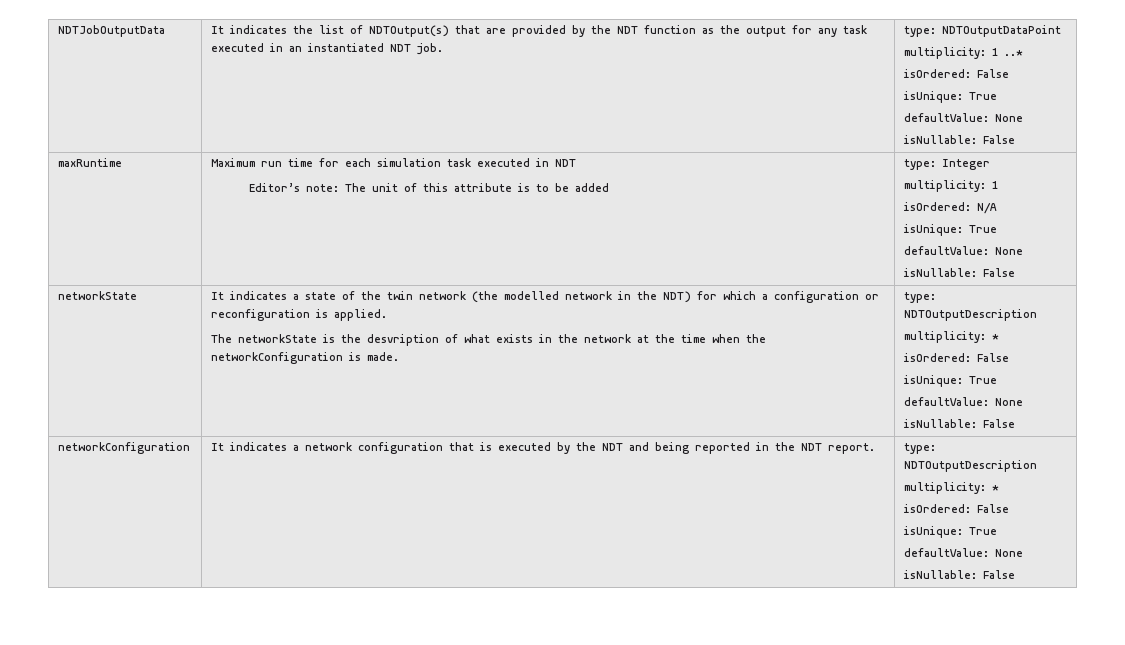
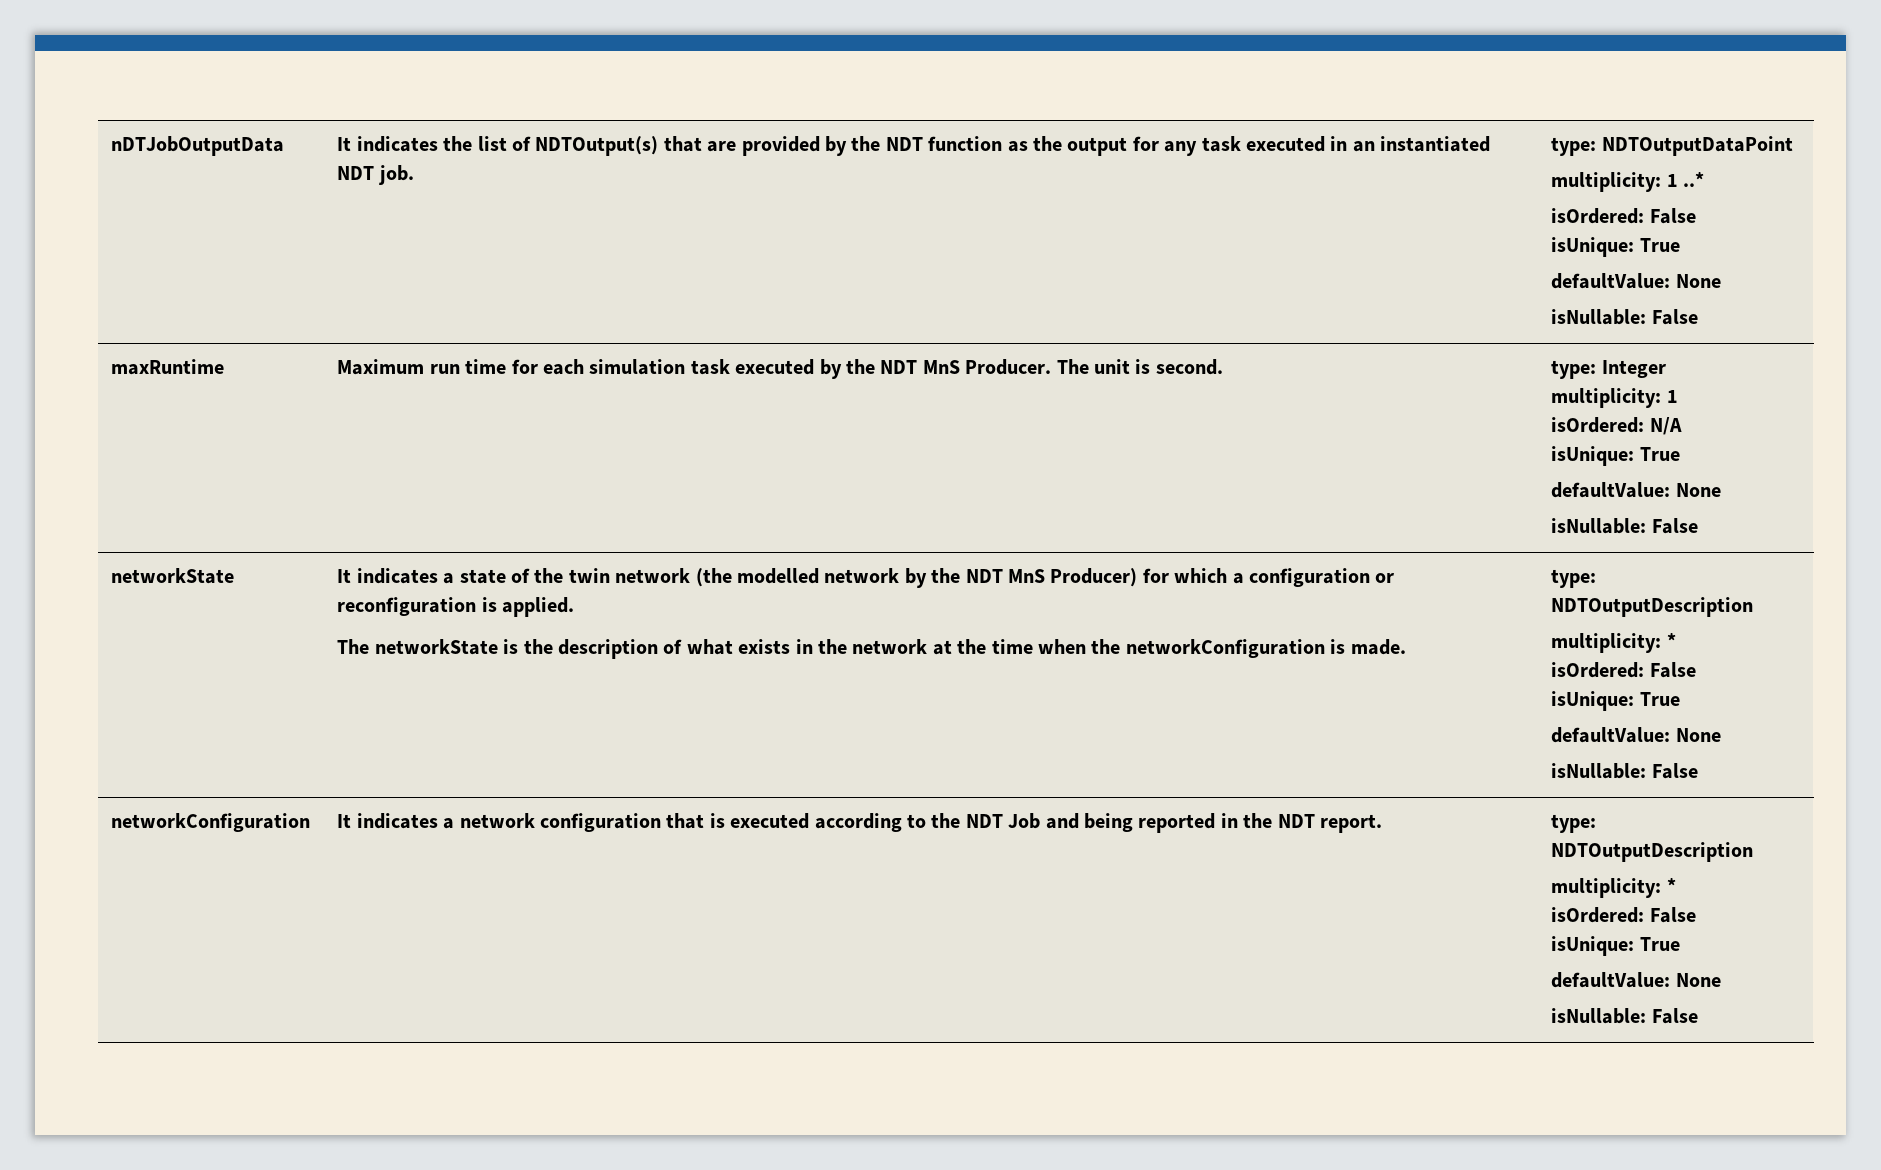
- NDTJobOutputData | It indicates the list of NDTOutput(s) that are provided by the NDT function as the output for any task executed in an instantiated NDT job. | type: NDTOutputDataPoint
+ nDTJobOutputData | It indicates the list of NDTOutput(s) that are provided by the NDT function as the output for any task executed in an instantiated NDT job. | type: NDTOutputDataPoint
- maxRuntime | Maximum run time for each simulation task executed in NDT
- Editor’s note: The unit of this attribute is to be added | type: Integer
+ maxRuntime | Maximum run time for each simulation task executed by the NDT MnS Producer. The unit is second. | type: Integer
- It indicates a state of the twin network (the modelled network in the NDT) for which a configuration or reconfiguration is applied.
+ It indicates a state of the twin network (the modelled network by the NDT MnS Producer) for which a configuration or reconfiguration is applied.
- The networkState is the desvription of what exists in the network at the time when the networkConfiguration is made.
+ The networkState is the description of what exists in the network at the time when the networkConfiguration is made.
- networkConfiguration | It indicates a network configuration that is executed by the NDT and being reported in the NDT report. | type: NDTOutputDescription
+ networkConfiguration | It indicates a network configuration that is executed according to the NDT Job and being reported in the NDT report. | type: NDTOutputDescription

